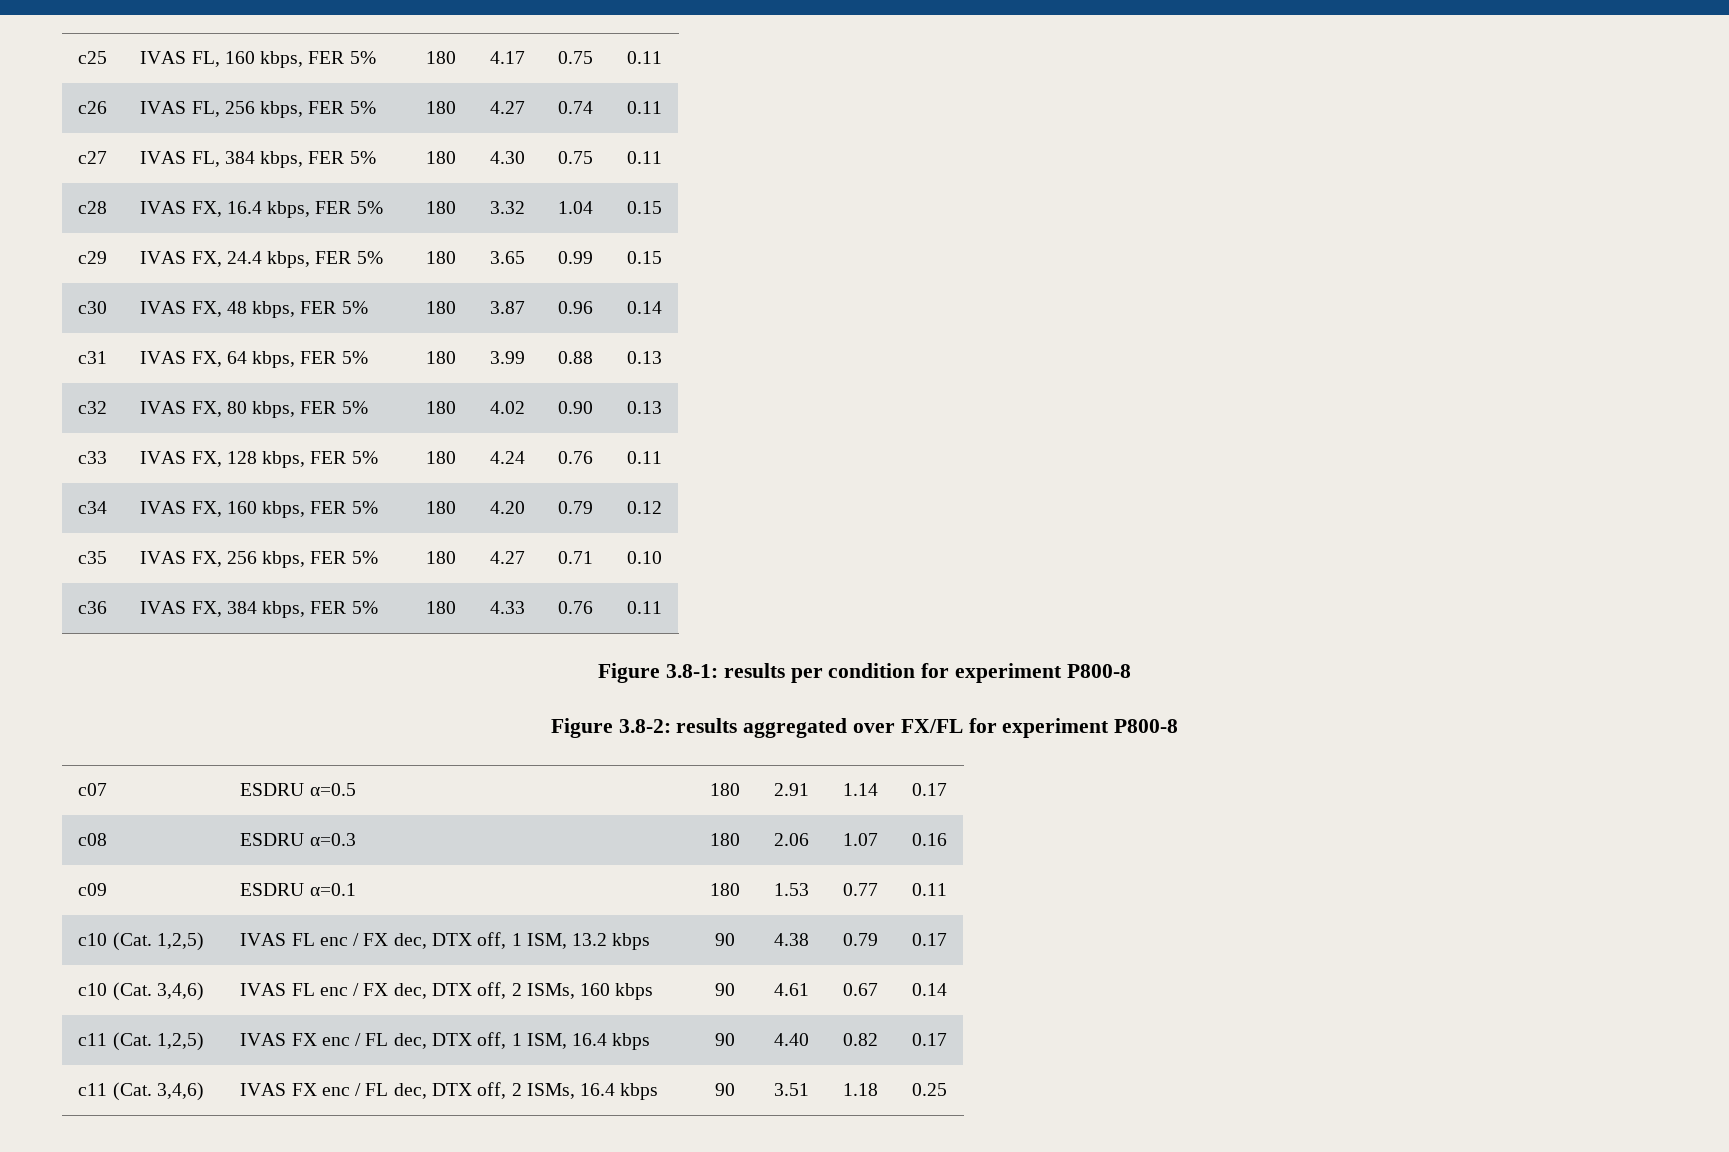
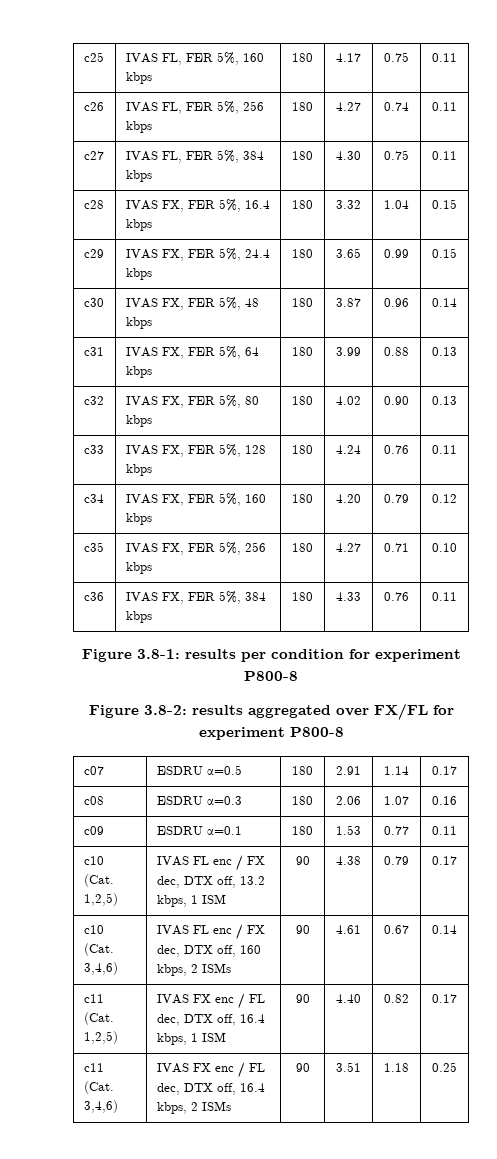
- c25 | IVAS FL, 160 kbps, FER 5% | 180 | 4.17 | 0.75 | 0.11
+ c25 | IVAS FL, FER 5%, 160 kbps | 180 | 4.17 | 0.75 | 0.11
- c26 | IVAS FL, 256 kbps, FER 5% | 180 | 4.27 | 0.74 | 0.11
+ c26 | IVAS FL, FER 5%, 256 kbps | 180 | 4.27 | 0.74 | 0.11
- c27 | IVAS FL, 384 kbps, FER 5% | 180 | 4.30 | 0.75 | 0.11
+ c27 | IVAS FL, FER 5%, 384 kbps | 180 | 4.30 | 0.75 | 0.11
- c28 | IVAS FX, 16.4 kbps, FER 5% | 180 | 3.32 | 1.04 | 0.15
+ c28 | IVAS FX, FER 5%, 16.4 kbps | 180 | 3.32 | 1.04 | 0.15
- c29 | IVAS FX, 24.4 kbps, FER 5% | 180 | 3.65 | 0.99 | 0.15
+ c29 | IVAS FX, FER 5%, 24.4 kbps | 180 | 3.65 | 0.99 | 0.15
- c30 | IVAS FX, 48 kbps, FER 5% | 180 | 3.87 | 0.96 | 0.14
+ c30 | IVAS FX, FER 5%, 48 kbps | 180 | 3.87 | 0.96 | 0.14
- c31 | IVAS FX, 64 kbps, FER 5% | 180 | 3.99 | 0.88 | 0.13
+ c31 | IVAS FX, FER 5%, 64 kbps | 180 | 3.99 | 0.88 | 0.13
- c32 | IVAS FX, 80 kbps, FER 5% | 180 | 4.02 | 0.90 | 0.13
+ c32 | IVAS FX, FER 5%, 80 kbps | 180 | 4.02 | 0.90 | 0.13
- c33 | IVAS FX, 128 kbps, FER 5% | 180 | 4.24 | 0.76 | 0.11
+ c33 | IVAS FX, FER 5%, 128 kbps | 180 | 4.24 | 0.76 | 0.11
- c34 | IVAS FX, 160 kbps, FER 5% | 180 | 4.20 | 0.79 | 0.12
+ c34 | IVAS FX, FER 5%, 160 kbps | 180 | 4.20 | 0.79 | 0.12
- c35 | IVAS FX, 256 kbps, FER 5% | 180 | 4.27 | 0.71 | 0.10
+ c35 | IVAS FX, FER 5%, 256 kbps | 180 | 4.27 | 0.71 | 0.10
- c36 | IVAS FX, 384 kbps, FER 5% | 180 | 4.33 | 0.76 | 0.11
+ c36 | IVAS FX, FER 5%, 384 kbps | 180 | 4.33 | 0.76 | 0.11
- c10 (Cat. 1,2,5) | IVAS FL enc / FX dec, DTX off, 1 ISM, 13.2 kbps | 90 | 4.38 | 0.79 | 0.17
+ c10 (Cat. 1,2,5) | IVAS FL enc / FX dec, DTX off, 13.2 kbps, 1 ISM | 90 | 4.38 | 0.79 | 0.17
- c10 (Cat. 3,4,6) | IVAS FL enc / FX dec, DTX off, 2 ISMs, 160 kbps | 90 | 4.61 | 0.67 | 0.14
+ c10 (Cat. 3,4,6) | IVAS FL enc / FX dec, DTX off, 160 kbps, 2 ISMs | 90 | 4.61 | 0.67 | 0.14
- c11 (Cat. 1,2,5) | IVAS FX enc / FL dec, DTX off, 1 ISM, 16.4 kbps | 90 | 4.40 | 0.82 | 0.17
+ c11 (Cat. 1,2,5) | IVAS FX enc / FL dec, DTX off, 16.4 kbps, 1 ISM | 90 | 4.40 | 0.82 | 0.17
- c11 (Cat. 3,4,6) | IVAS FX enc / FL dec, DTX off, 2 ISMs, 16.4 kbps | 90 | 3.51 | 1.18 | 0.25
+ c11 (Cat. 3,4,6) | IVAS FX enc / FL dec, DTX off, 16.4 kbps, 2 ISMs | 90 | 3.51 | 1.18 | 0.25

